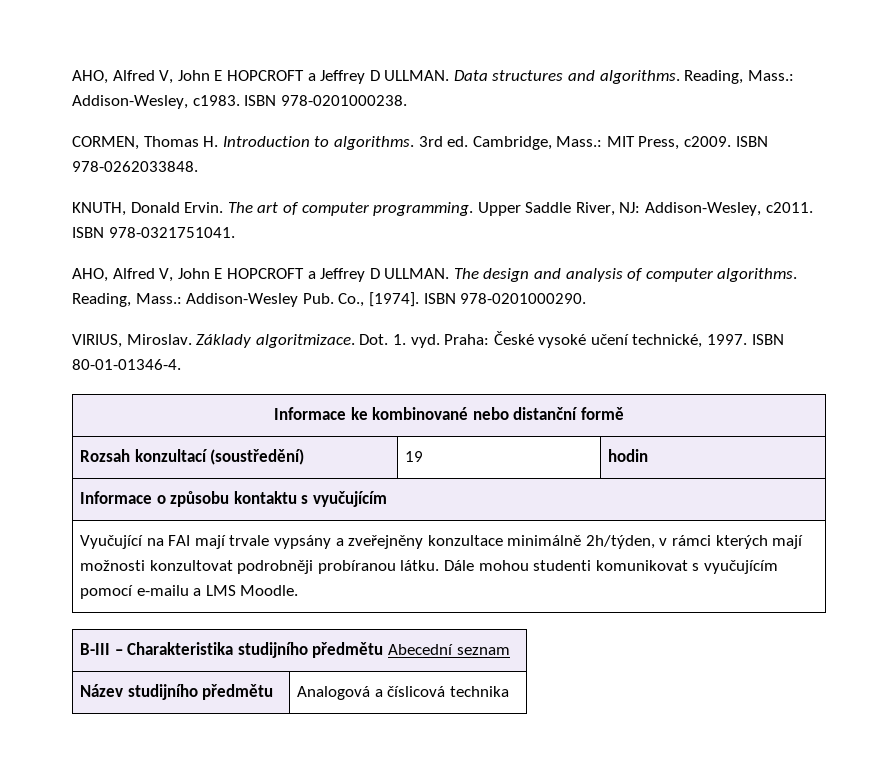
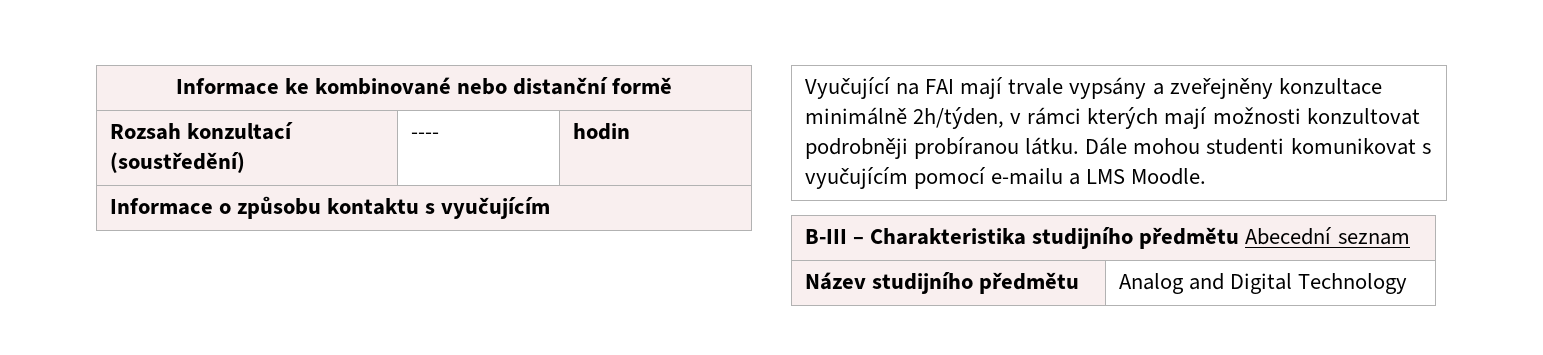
- AHO, Alfred V, John E HOPCROFT a Jeffrey D ULLMAN. Data structures and algorithms. Reading, Mass.: Addison-Wesley, c1983. ISBN 978-0201000238.
- CORMEN, Thomas H. Introduction to algorithms. 3rd ed. Cambridge, Mass.: MIT Press, c2009. ISBN 978-0262033848.
- KNUTH, Donald Ervin. The art of computer programming. Upper Saddle River, NJ: Addison-Wesley, c2011. ISBN 978-0321751041.
- AHO, Alfred V, John E HOPCROFT a Jeffrey D ULLMAN. The design and analysis of computer algorithms. Reading, Mass.: Addison-Wesley Pub. Co., [1974]. ISBN 978-0201000290.
- VIRIUS, Miroslav. Základy algoritmizace. Dot. 1. vyd. Praha: České vysoké učení technické, 1997. ISBN 80-01-01346-4.
- Rozsah konzultací (soustředění) | 19 | hodin
+ Rozsah konzultací (soustředění) | ---- | hodin
- Název studijního předmětu | Analogová a číslicová technika
+ Název studijního předmětu | Analog and Digital Technology

